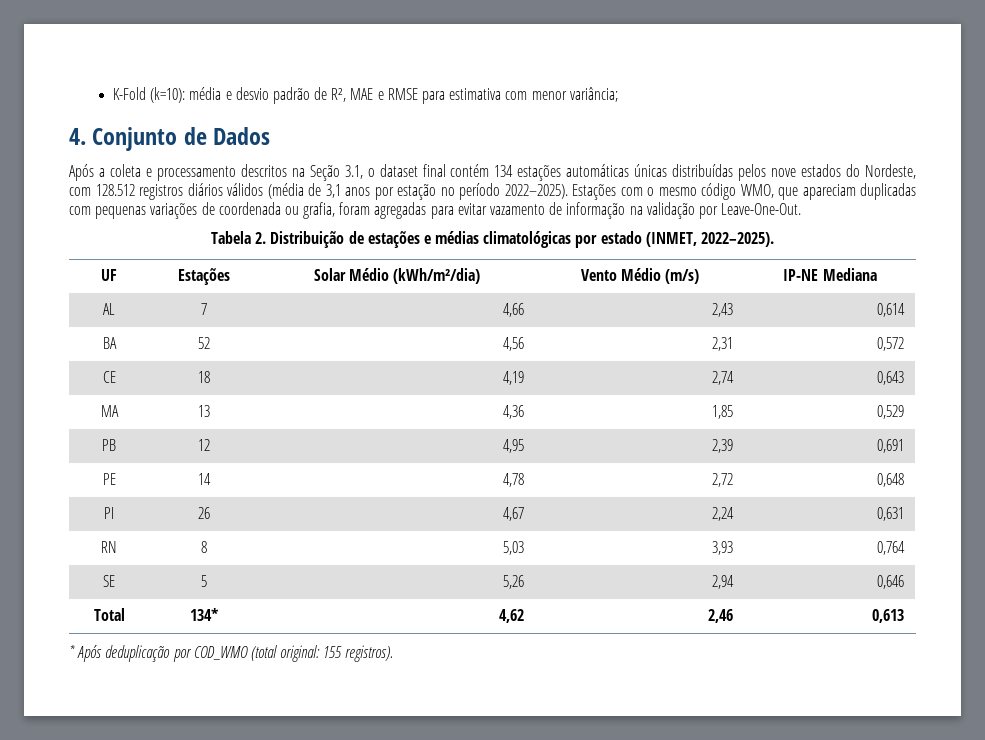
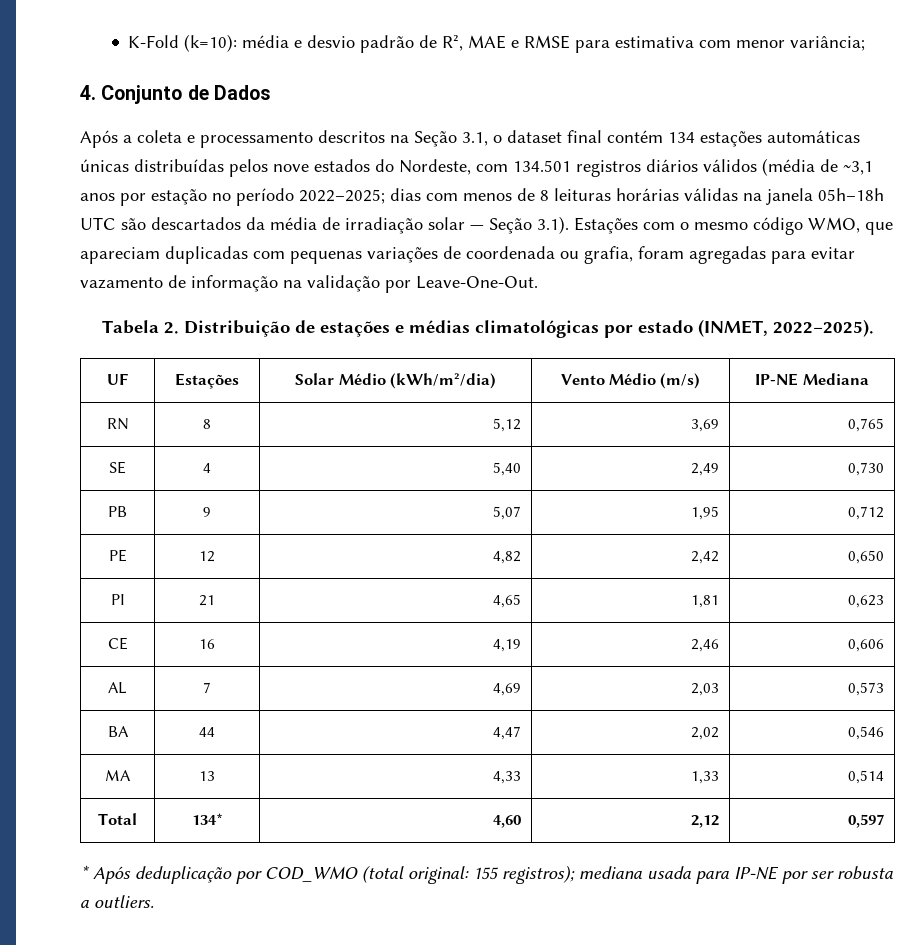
- Após a coleta e processamento descritos na Seção 3.1, o dataset final contém 134 estações automáticas únicas distribuídas pelos nove estados do Nordeste, com 128.512 registros diários válidos (média de 3,1 anos por estação no período 2022–2025). Estações com o mesmo código WMO, que apareciam duplicadas com pequenas variações de coordenada ou grafia, foram agregadas para evitar vazamento de informação na validação por Leave-One-Out.
+ Após a coleta e processamento descritos na Seção 3.1, o dataset final contém 134 estações automáticas únicas distribuídas pelos nove estados do Nordeste, com 134.501 registros diários válidos (média de ~3,1 anos por estação no período 2022–2025; dias com menos de 8 leituras horárias válidas na janela 05h–18h UTC são descartados da média de irradiação solar — Seção 3.1). Estações com o mesmo código WMO, que apareciam duplicadas com pequenas variações de coordenada ou grafia, foram agregadas para evitar vazamento de informação na validação por Leave-One-Out.
- AL | 7 | 4,66 | 2,43 | 0,614
- BA | 52 | 4,56 | 2,31 | 0,572
- CE | 18 | 4,19 | 2,74 | 0,643
- MA | 13 | 4,36 | 1,85 | 0,529
- PB | 12 | 4,95 | 2,39 | 0,691
- PE | 14 | 4,78 | 2,72 | 0,648
- PI | 26 | 4,67 | 2,24 | 0,631
- RN | 8 | 5,03 | 3,93 | 0,764
- SE | 5 | 5,26 | 2,94 | 0,646
+ RN | 8 | 5,12 | 3,69 | 0,765
+ SE | 4 | 5,40 | 2,49 | 0,730
+ PB | 9 | 5,07 | 1,95 | 0,712
+ PE | 12 | 4,82 | 2,42 | 0,650
+ PI | 21 | 4,65 | 1,81 | 0,623
+ CE | 16 | 4,19 | 2,46 | 0,606
+ AL | 7 | 4,69 | 2,03 | 0,573
+ BA | 44 | 4,47 | 2,02 | 0,546
+ MA | 13 | 4,33 | 1,33 | 0,514
- Total | 134* | 4,62 | 2,46 | 0,613
+ Total | 134* | 4,60 | 2,12 | 0,597
- * Após deduplicação por COD_WMO (total original: 155 registros).
+ * Após deduplicação por COD_WMO (total original: 155 registros); mediana usada para IP-NE por ser robusta a outliers.

